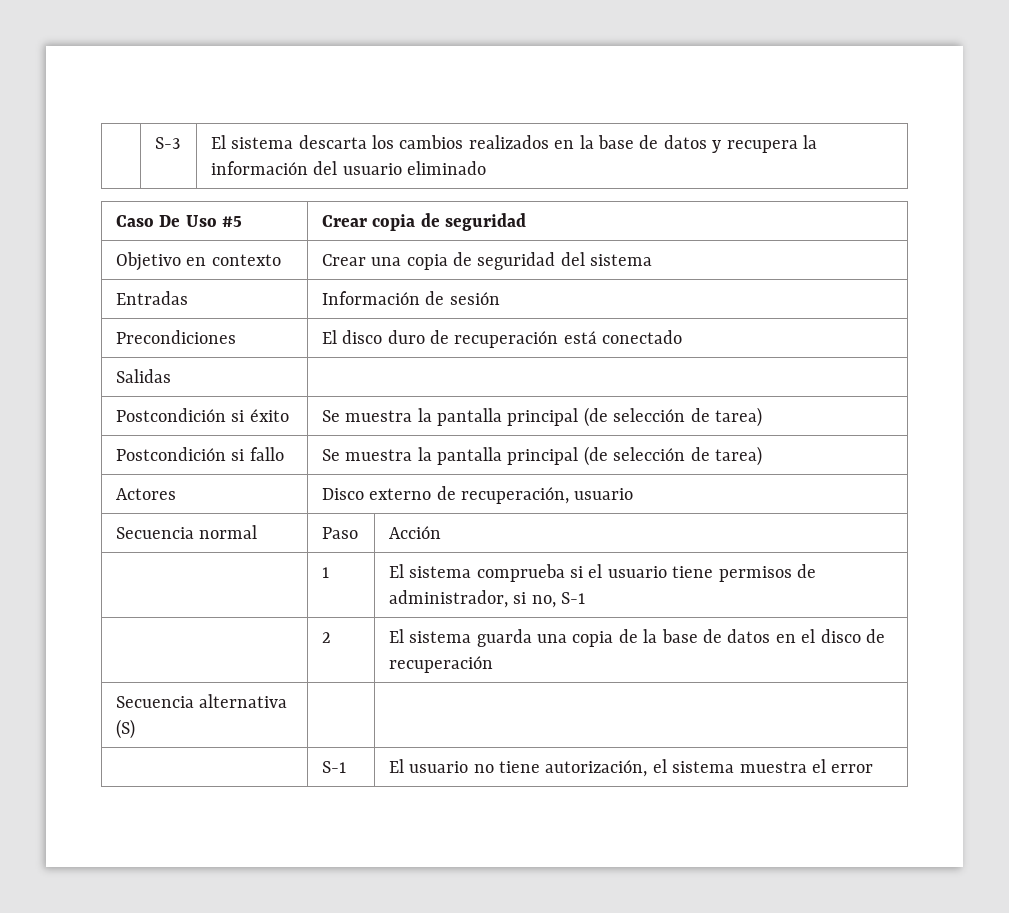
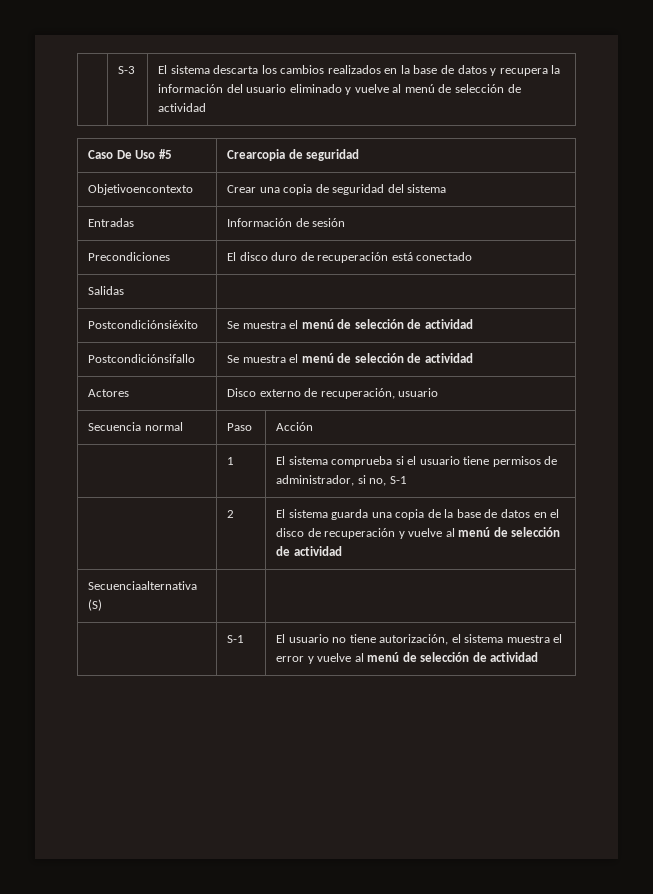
- | S-3 | El sistema descarta los cambios realizados en la base de datos y recupera la información del usuario eliminado
+ | S-3 | El sistema descarta los cambios realizados en la base de datos y recupera la información del usuario eliminado y vuelve al menú de selección de actividad
- Caso De Uso #5 | Crear copia de seguridad
+ Caso De Uso #5 | Crearcopia de seguridad
- Objetivo en contexto | Crear una copia de seguridad del sistema
+ Objetivoencontexto | Crear una copia de seguridad del sistema
- Postcondición si éxito | Se muestra la pantalla principal (de selección de tarea)
- Postcondición si fallo | Se muestra la pantalla principal (de selección de tarea)
+ Postcondiciónsiéxito | Se muestra el menú de selección de actividad
+ Postcondiciónsifallo | Se muestra el menú de selección de actividad
- | 2 | El sistema guarda una copia de la base de datos en el disco de recuperación
- Secuencia alternativa (S) | |
+ | 2 | El sistema guarda una copia de la base de datos en el disco de recuperación y vuelve al menú de selección de actividad
+ Secuenciaalternativa (S) | |
- | S-1 | El usuario no tiene autorización, el sistema muestra el error
+ | S-1 | El usuario no tiene autorización, el sistema muestra el error y vuelve al menú de selección de actividad

